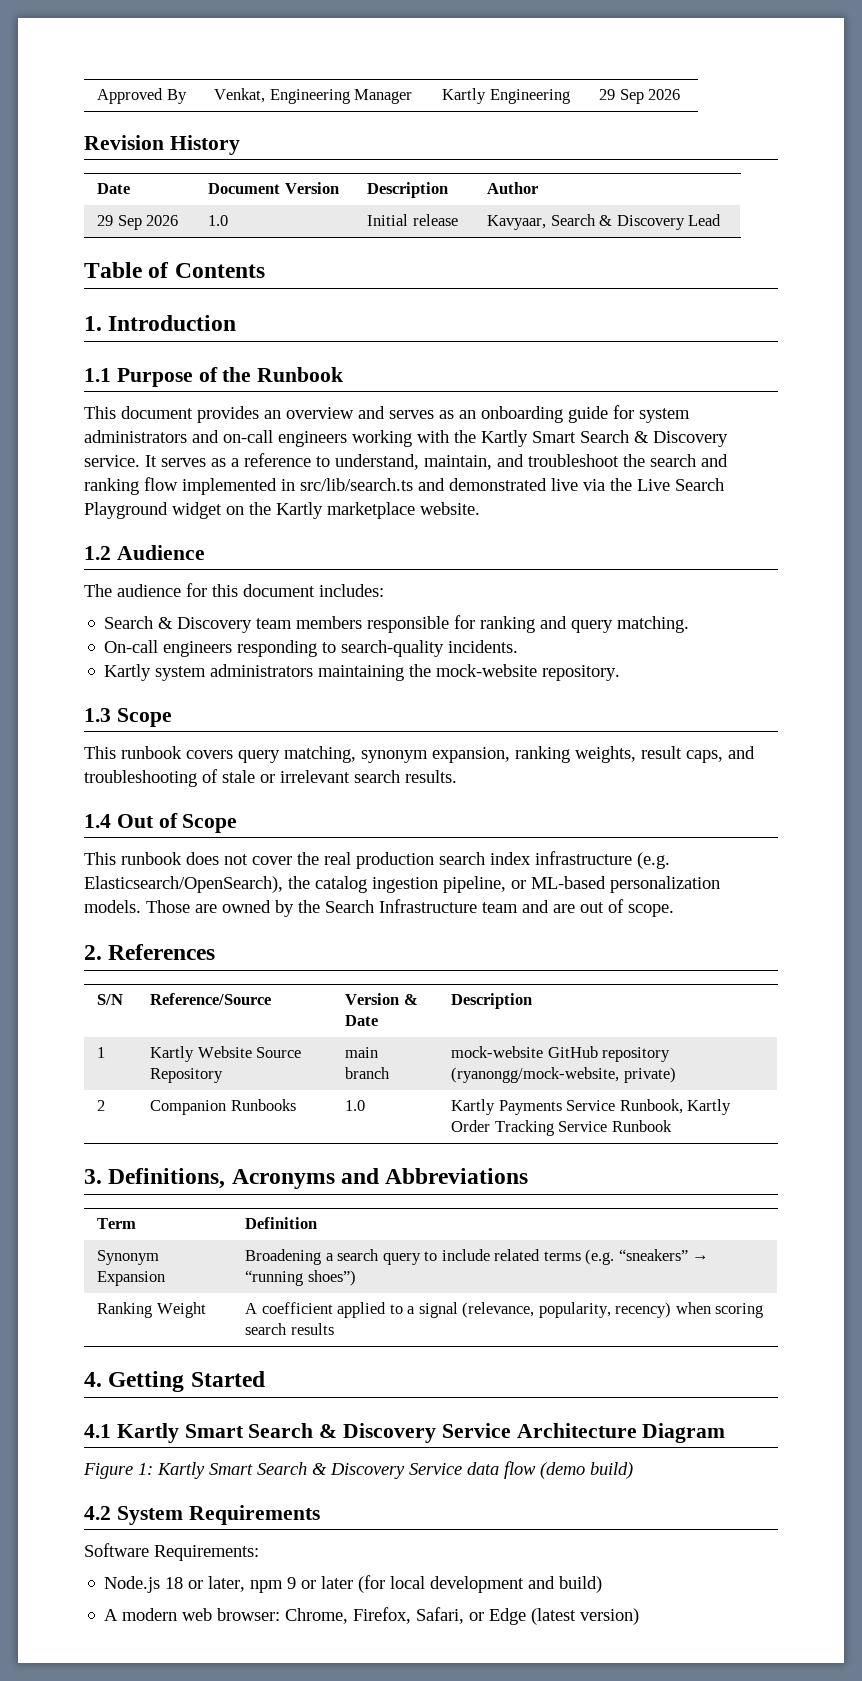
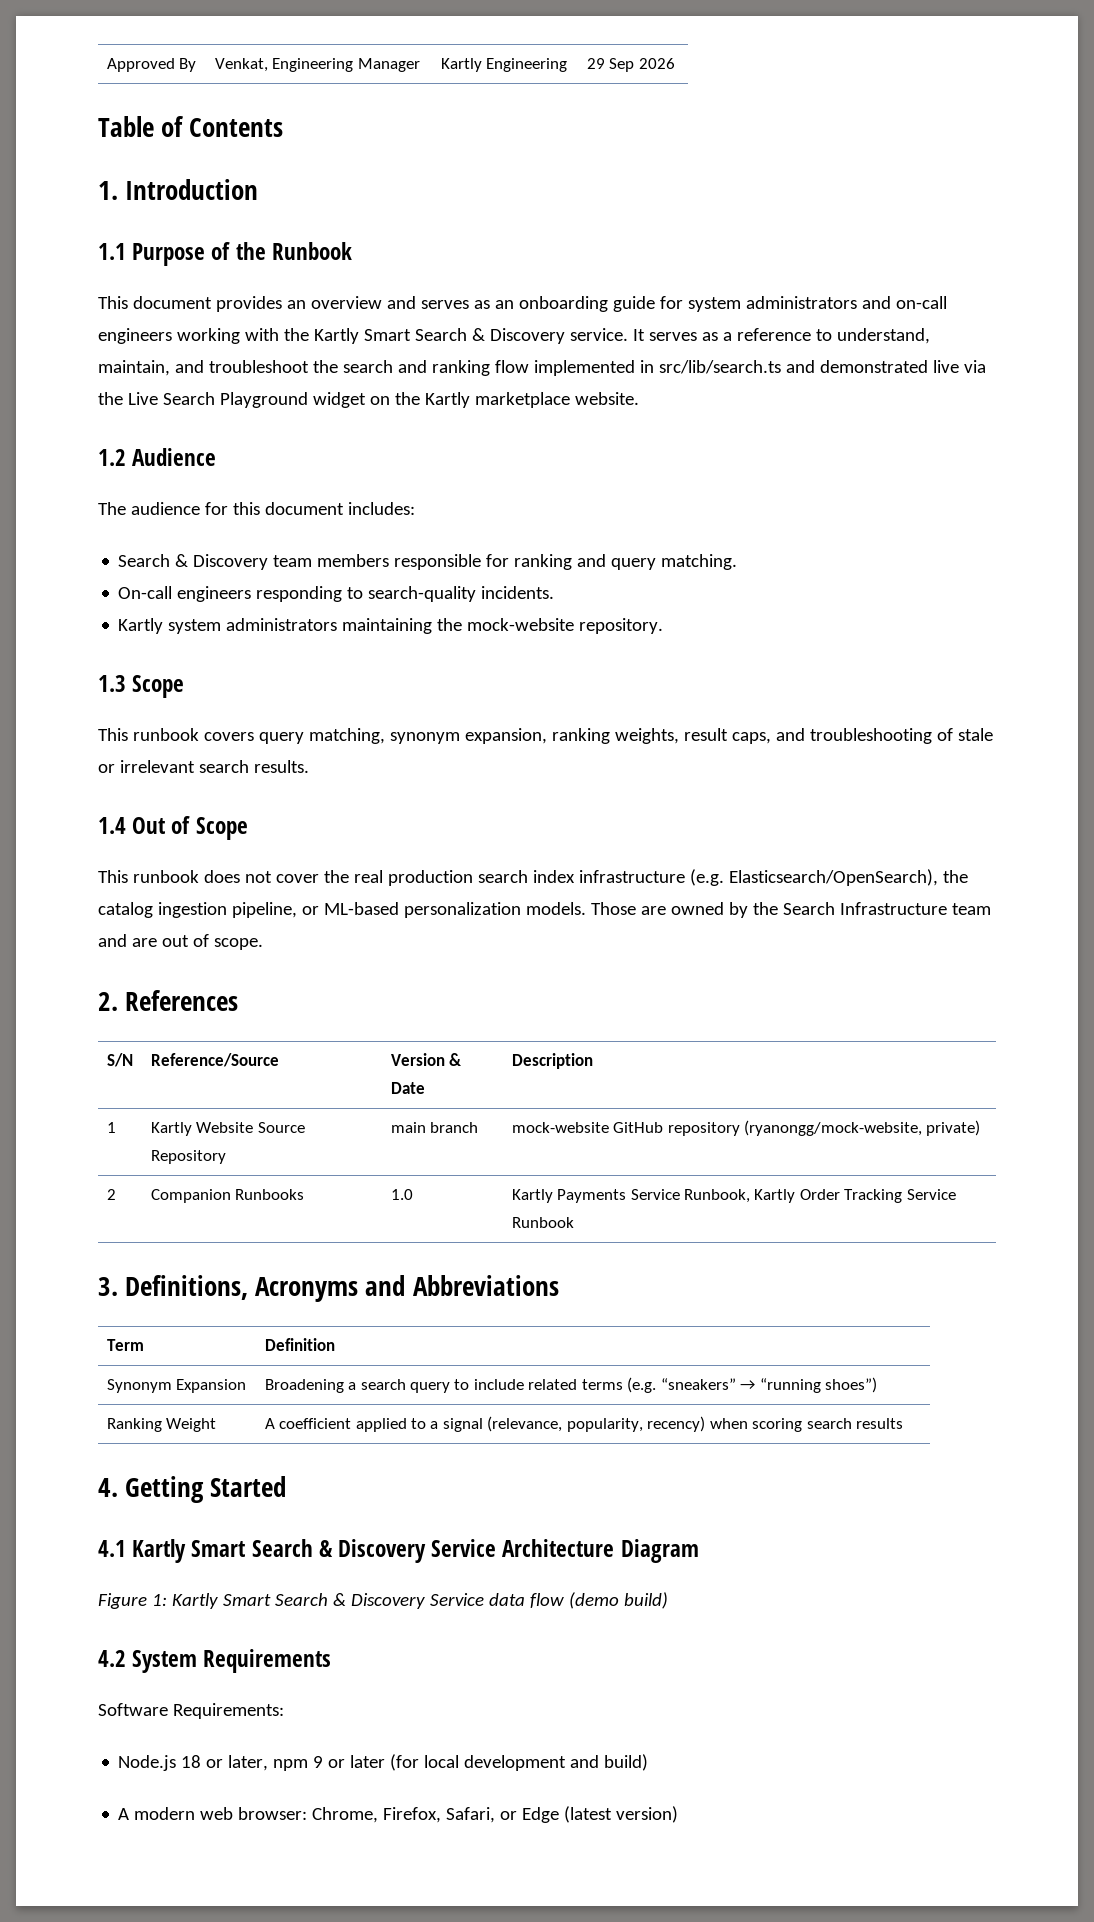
- Revision History
- Date | Document Version | Description | Author
- 29 Sep 2026 | 1.0 | Initial release | Kavyaar, Search & Discovery Lead

